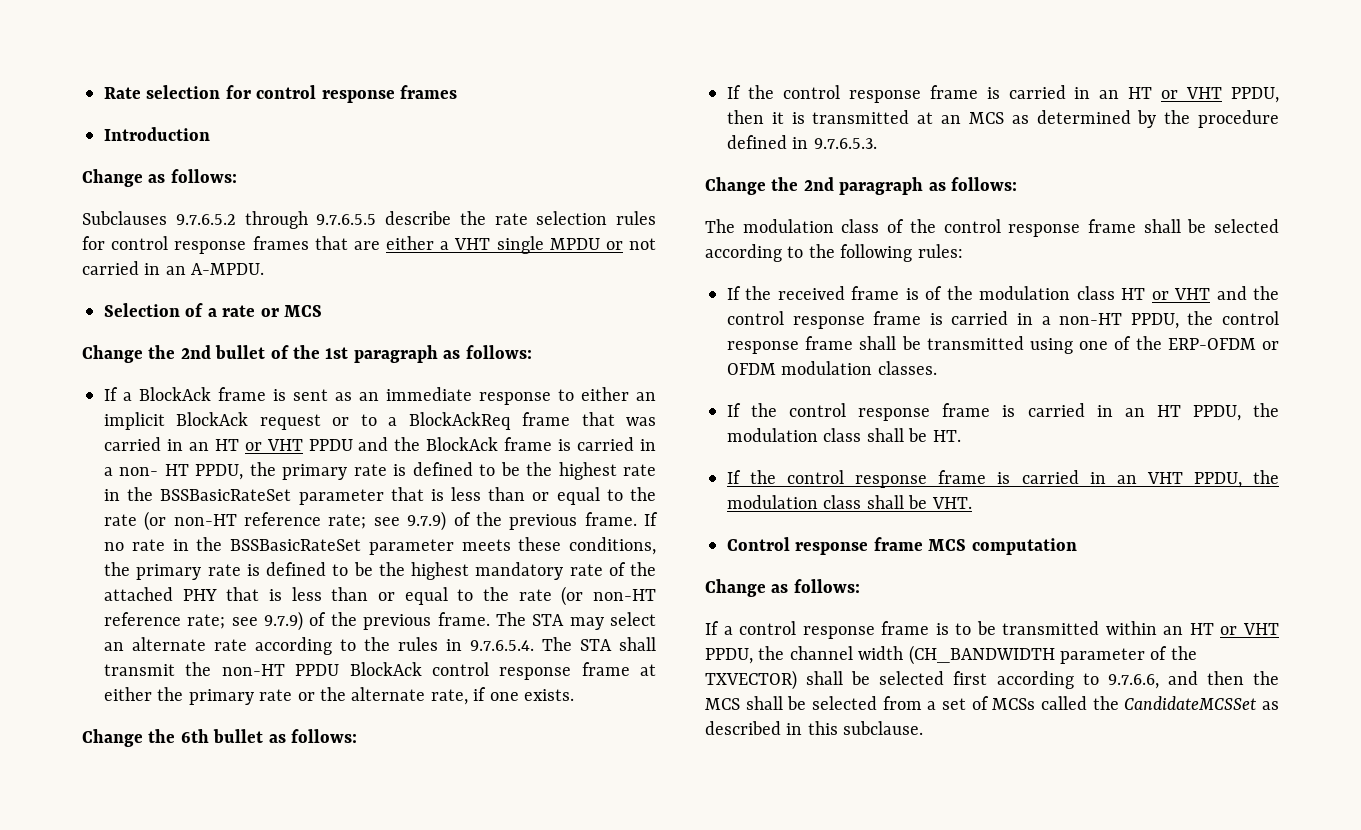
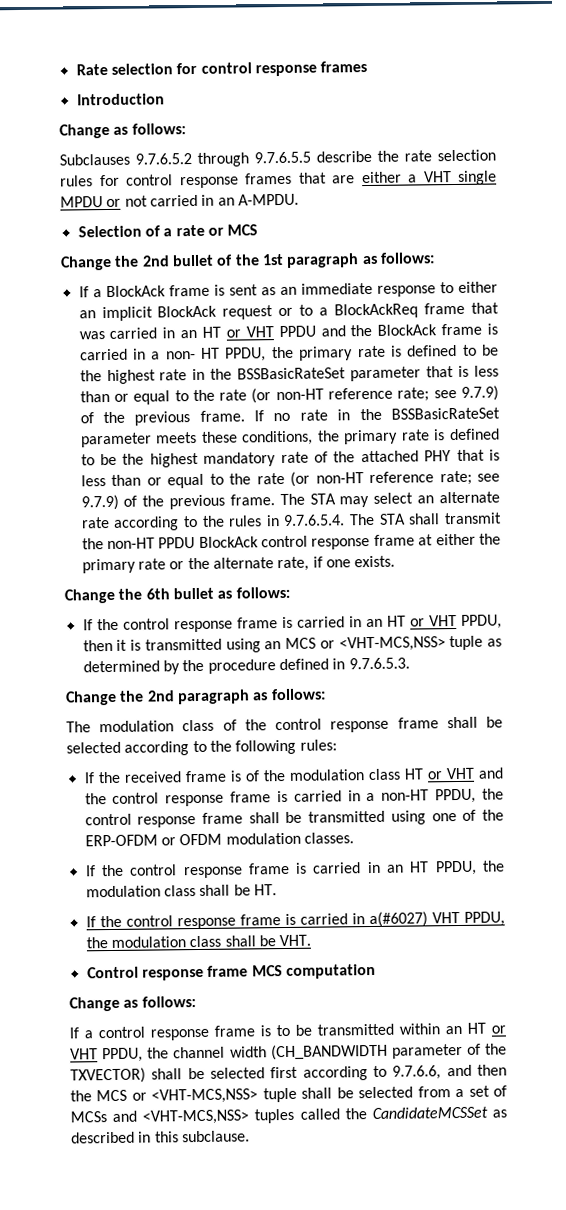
- If the control response frame is carried in an HT or VHT PPDU, then it is transmitted at an MCS as determined by the procedure defined in 9.7.6.5.3.
+ If the control response frame is carried in an HT or VHT PPDU, then it is transmitted using an MCS or <VHT-MCS,NSS> tuple as determined by the procedure defined in 9.7.6.5.3.
- If the control response frame is carried in an VHT PPDU, the modulation class shall be VHT.
+ If the control response frame is carried in a(#6027) VHT PPDU, the modulation class shall be VHT.
- If a control response frame is to be transmitted within an HT or VHT PPDU, the channel width (CH_BANDWIDTH parameter of the TXVECTOR) shall be selected first according to 9.7.6.6, and then the MCS shall be selected from a set of MCSs called the CandidateMCSSet as described in this subclause.
+ If a control response frame is to be transmitted within an HT or VHT PPDU, the channel width (CH_BANDWIDTH parameter of the TXVECTOR) shall be selected first according to 9.7.6.6, and then the MCS or <VHT-MCS,NSS> tuple shall be selected from a set of MCSs and <VHT-MCS,NSS> tuples called the CandidateMCSSet as described in this subclause.

